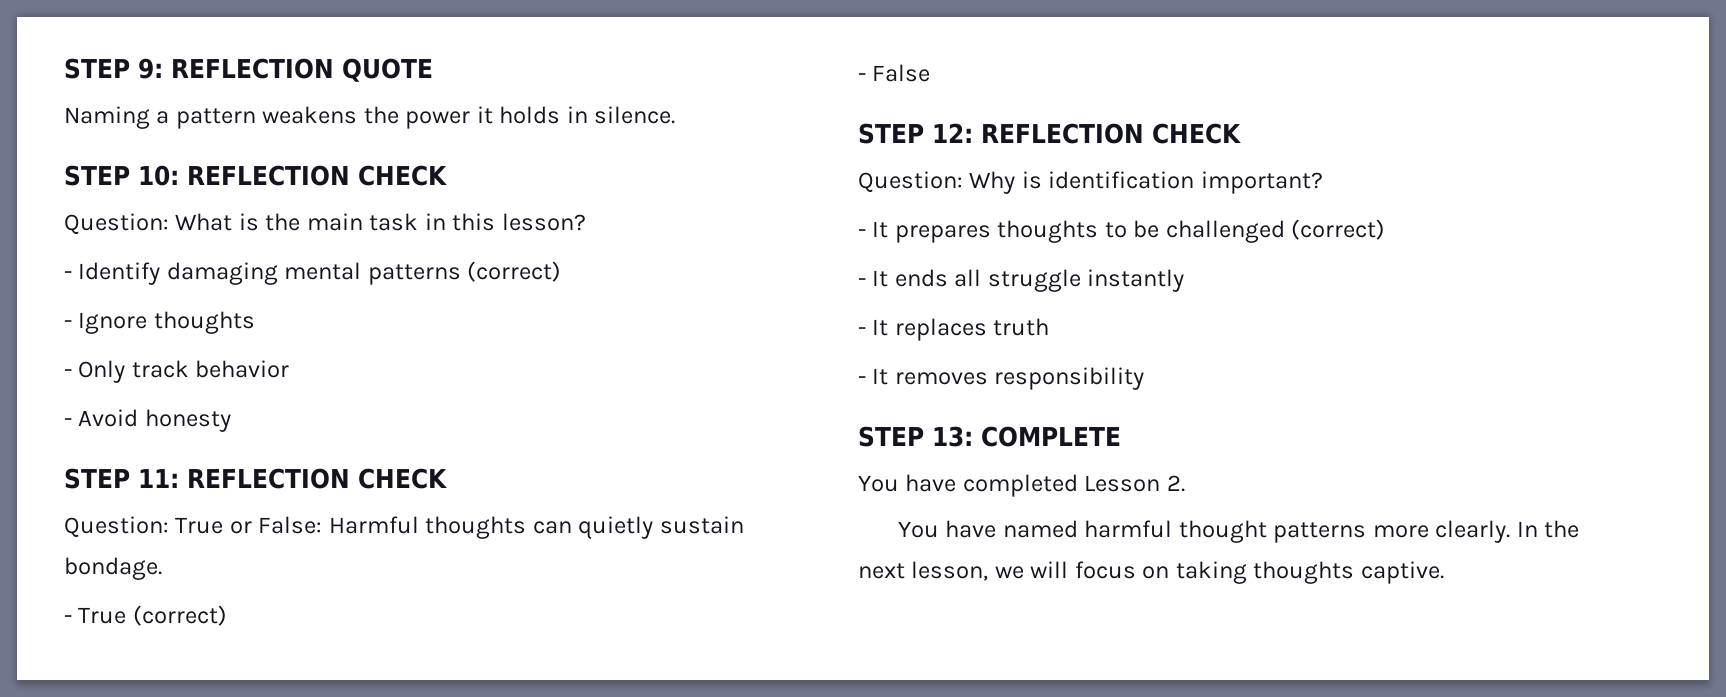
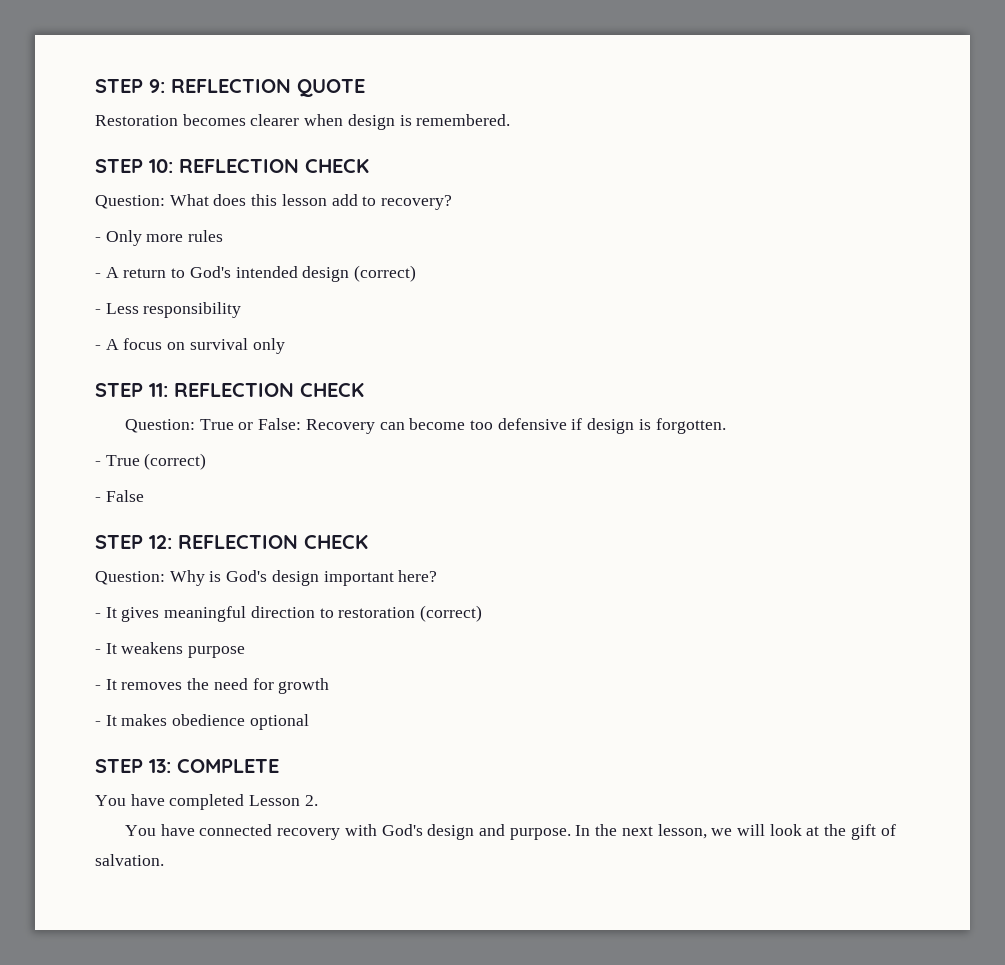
- Naming a pattern weakens the power it holds in silence.
+ Restoration becomes clearer when design is remembered.
- Question: What is the main task in this lesson?
- - Identify damaging mental patterns (correct)
- - Ignore thoughts
- - Only track behavior
- - Avoid honesty
+ Question: What does this lesson add to recovery?
+ - Only more rules
+ - A return to God's intended design (correct)
+ - Less responsibility
+ - A focus on survival only
- Question: True or False: Harmful thoughts can quietly sustain bondage.
+ Question: True or False: Recovery can become too defensive if design is forgotten.
- Question: Why is identification important?
- - It prepares thoughts to be challenged (correct)
- - It ends all struggle instantly
- - It replaces truth
- - It removes responsibility
+ Question: Why is God's design important here?
+ - It gives meaningful direction to restoration (correct)
+ - It weakens purpose
+ - It removes the need for growth
+ - It makes obedience optional
- You have named harmful thought patterns more clearly.
+ You have connected recovery with God's design and purpose.
- In the next lesson, we will focus on taking thoughts captive.
+ In the next lesson, we will look at the gift of salvation.

